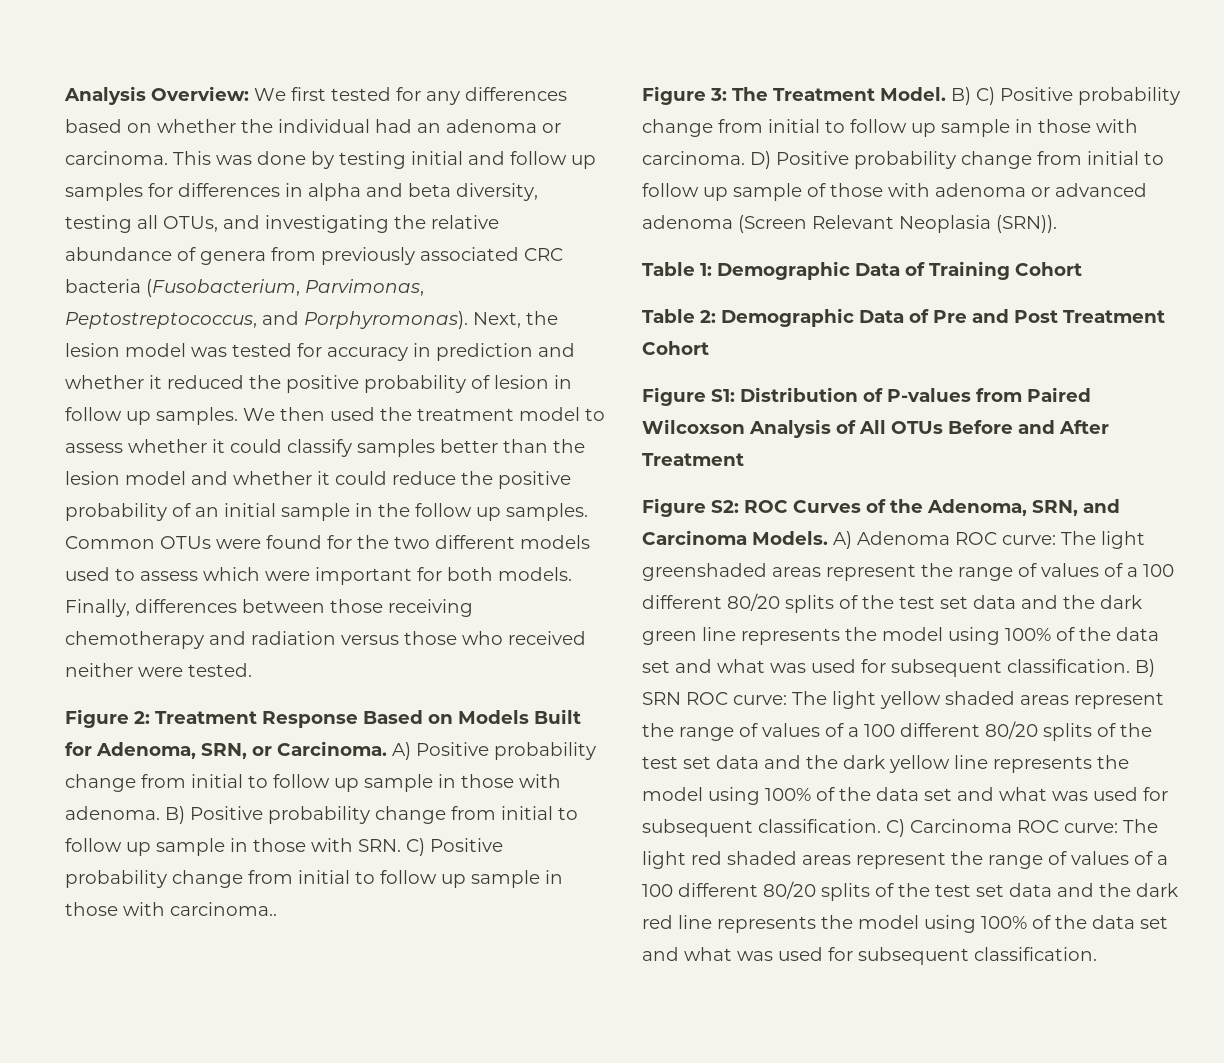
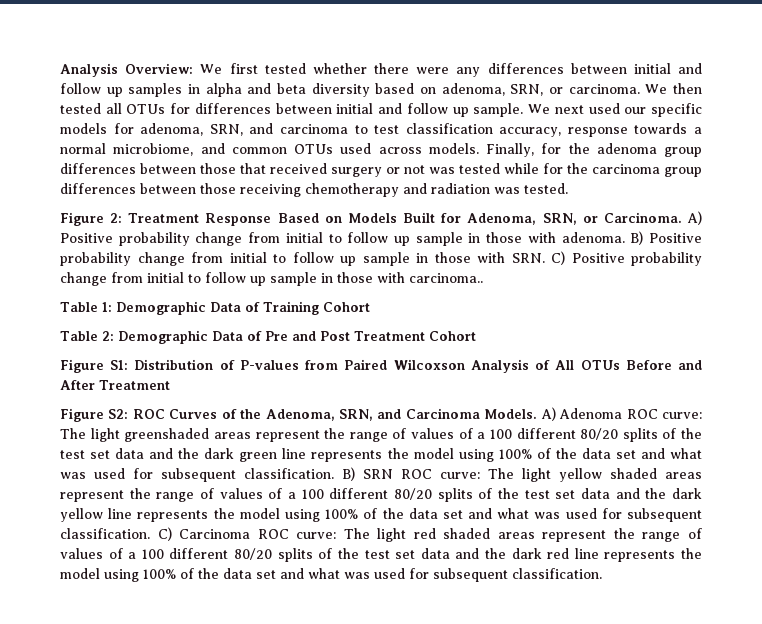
- Analysis Overview: We first tested for any differences based on whether the individual had an adenoma or carcinoma. This was done by testing initial and follow up samples for differences in alpha and beta diversity, testing all OTUs, and investigating the relative abundance of genera from previously associated CRC bacteria (Fusobacterium, Parvimonas, Peptostreptococcus, and Porphyromonas). Next, the lesion model was tested for accuracy in prediction and whether it reduced the positive probability of lesion in follow up samples. We then used the treatment model to assess whether it could classify samples better than the lesion model and whether it could reduce the positive probability of an initial sample in the follow up samples. Common OTUs were found for the two different models used to assess which were important for both models. Finally, differences between those receiving chemotherapy and radiation versus those who received neither were tested.
+ Analysis Overview: We first tested whether there were any differences between initial and follow up samples in alpha and beta diversity based on adenoma, SRN, or carcinoma. We then tested all OTUs for differences between initial and follow up sample. We next used our specific models for adenoma, SRN, and carcinoma to test classification accuracy, response towards a normal microbiome, and common OTUs used across models. Finally, for the adenoma group differences between those that received surgery or not was tested while for the carcinoma group differences between those receiving chemotherapy and radiation was tested.
- Figure 3: The Treatment Model. B) C) Positive probability change from initial to follow up sample in those with carcinoma. D) Positive probability change from initial to follow up sample of those with adenoma or advanced adenoma (Screen Relevant Neoplasia (SRN)).

